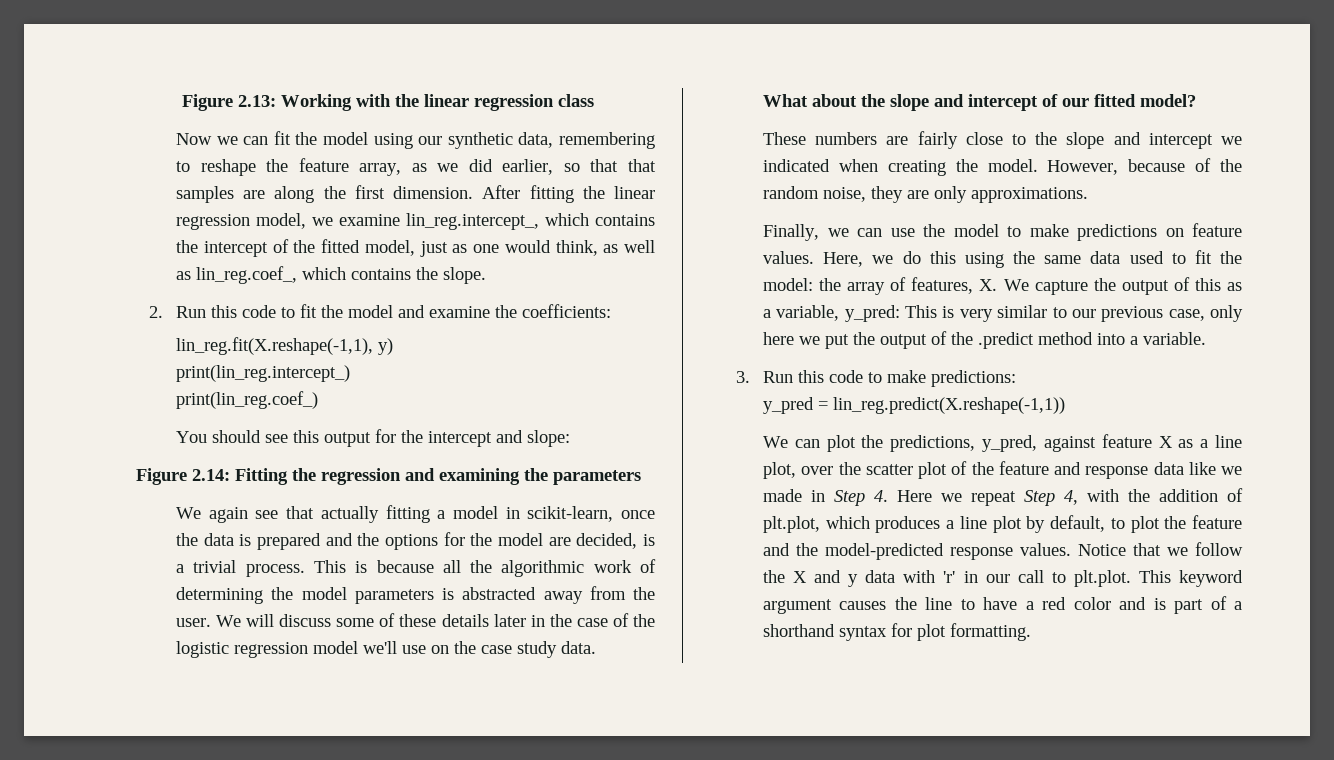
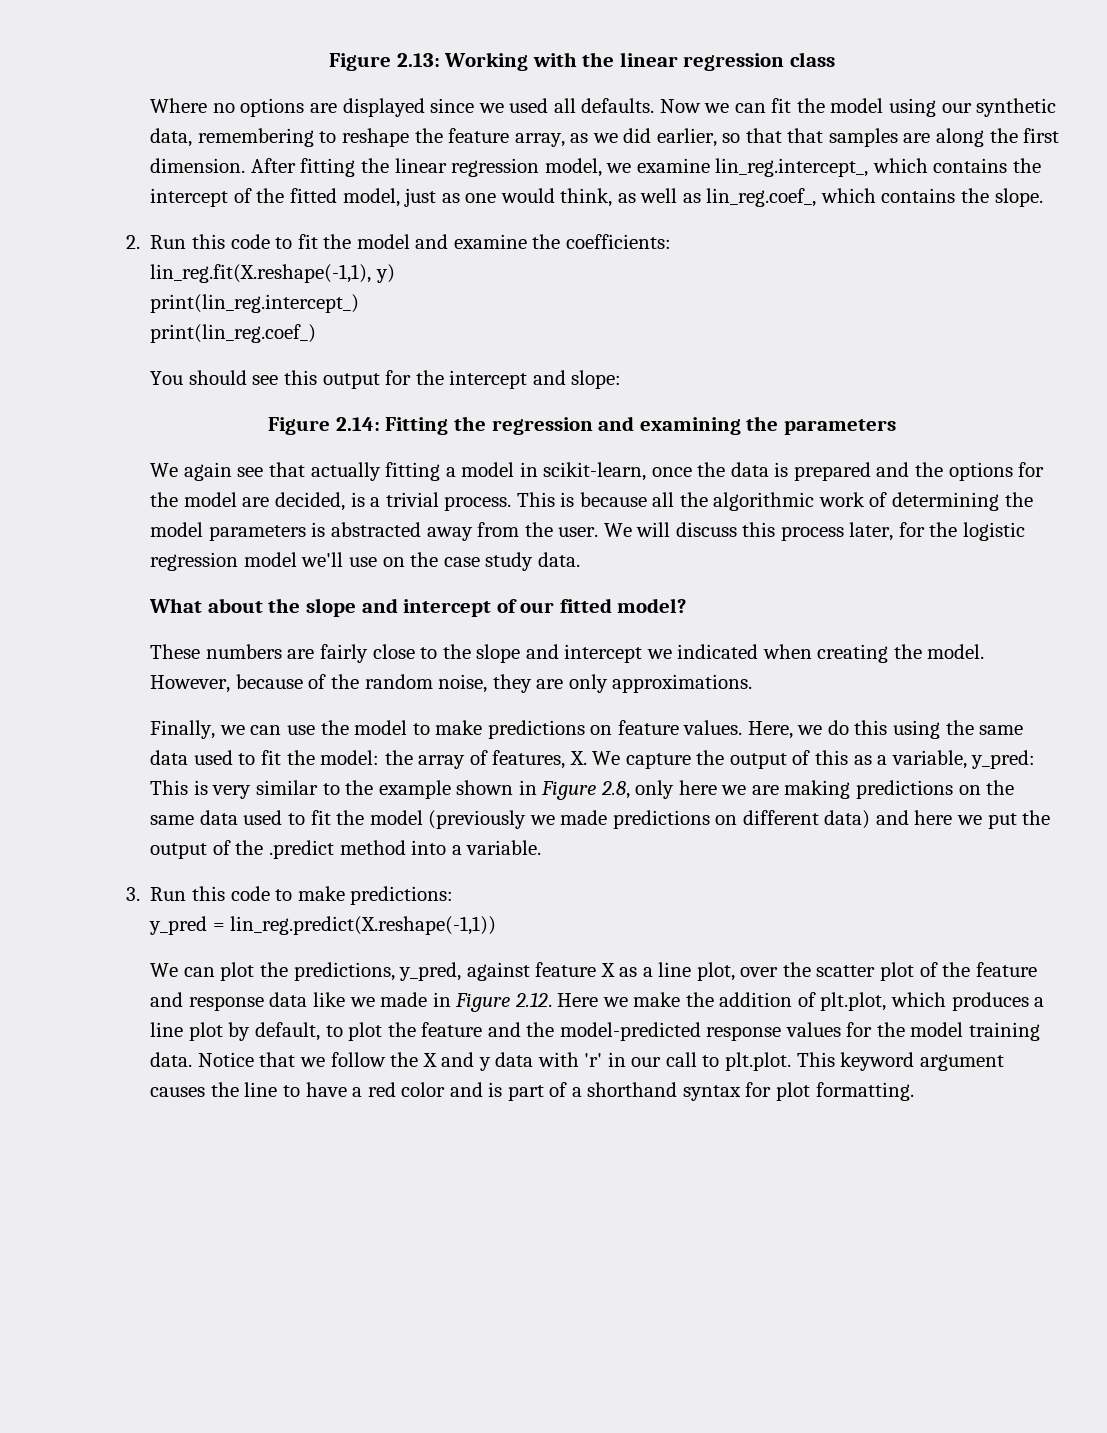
+ Where no options are displayed since we used all defaults.
- We will discuss some of these details later in the case of the logistic regression model we'll use on the case study data.
+ We will discuss this process later, for the logistic regression model we'll use on the case study data.
- Here, we do this using the same data used to fit the model: the array of features, X. We capture the output of this as a variable, y_pred: This is very similar to our previous case, only here we put the output of the .predict method into a variable.
+ Here, we do this using the same data used to fit the model: the array of features, X. We capture the output of this as a variable, y_pred: This is very similar to the example shown in Figure 2.8, only here we are making predictions on the same data used to fit the model (previously we made predictions on different data) and here we put the output of the .predict method into a variable.
- We can plot the predictions, y_pred, against feature X as a line plot, over the scatter plot of the feature and response data like we made in Step 4. Here we repeat Step 4, with the addition of plt.plot, which produces a line plot by default, to plot the feature and the model-predicted response values.
+ We can plot the predictions, y_pred, against feature X as a line plot, over the scatter plot of the feature and response data like we made in Figure 2.12. Here we make the addition of plt.plot, which produces a line plot by default, to plot the feature and the model-predicted response values for the model training data.

